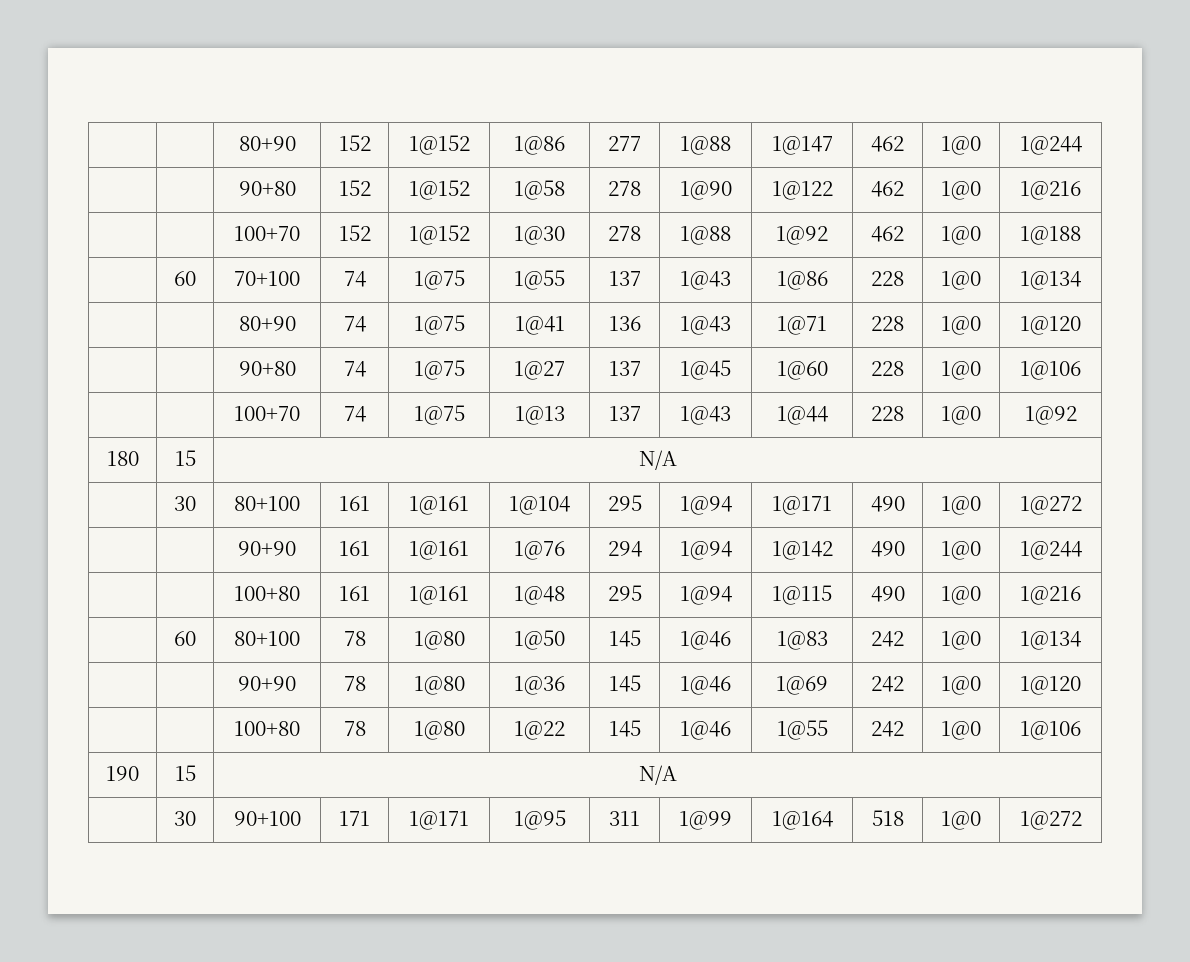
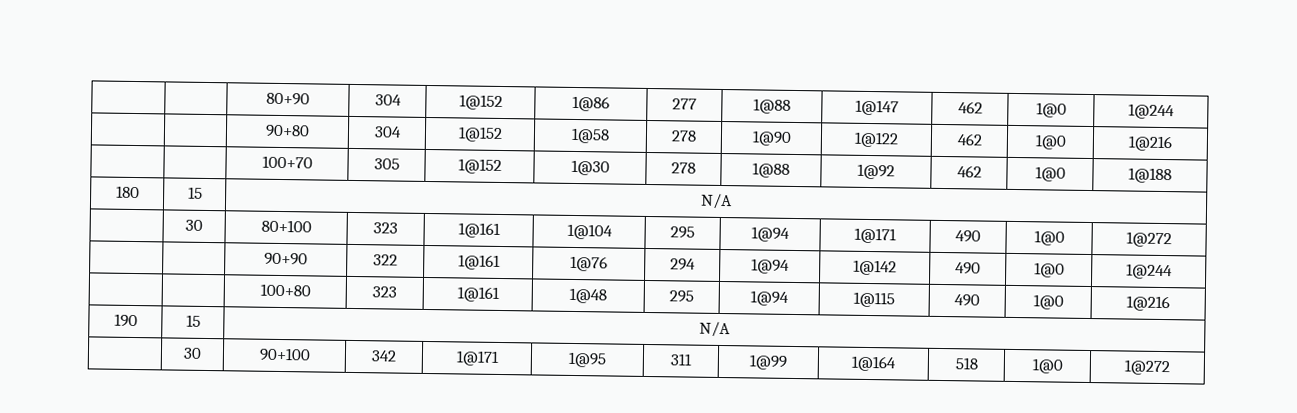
- | | 80+90 | 152 | 1@152 | 1@86 | 277 | 1@88 | 1@147 | 462 | 1@0 | 1@244
+ | | 80+90 | 304 | 1@152 | 1@86 | 277 | 1@88 | 1@147 | 462 | 1@0 | 1@244
- | | 90+80 | 152 | 1@152 | 1@58 | 278 | 1@90 | 1@122 | 462 | 1@0 | 1@216
+ | | 90+80 | 304 | 1@152 | 1@58 | 278 | 1@90 | 1@122 | 462 | 1@0 | 1@216
- | | 100+70 | 152 | 1@152 | 1@30 | 278 | 1@88 | 1@92 | 462 | 1@0 | 1@188
+ | | 100+70 | 305 | 1@152 | 1@30 | 278 | 1@88 | 1@92 | 462 | 1@0 | 1@188
- | 60 | 70+100 | 74 | 1@75 | 1@55 | 137 | 1@43 | 1@86 | 228 | 1@0 | 1@134
- | | 80+90 | 74 | 1@75 | 1@41 | 136 | 1@43 | 1@71 | 228 | 1@0 | 1@120
- | | 90+80 | 74 | 1@75 | 1@27 | 137 | 1@45 | 1@60 | 228 | 1@0 | 1@106
- | | 100+70 | 74 | 1@75 | 1@13 | 137 | 1@43 | 1@44 | 228 | 1@0 | 1@92
- | 30 | 80+100 | 161 | 1@161 | 1@104 | 295 | 1@94 | 1@171 | 490 | 1@0 | 1@272
+ | 30 | 80+100 | 323 | 1@161 | 1@104 | 295 | 1@94 | 1@171 | 490 | 1@0 | 1@272
- | | 90+90 | 161 | 1@161 | 1@76 | 294 | 1@94 | 1@142 | 490 | 1@0 | 1@244
+ | | 90+90 | 322 | 1@161 | 1@76 | 294 | 1@94 | 1@142 | 490 | 1@0 | 1@244
- | | 100+80 | 161 | 1@161 | 1@48 | 295 | 1@94 | 1@115 | 490 | 1@0 | 1@216
+ | | 100+80 | 323 | 1@161 | 1@48 | 295 | 1@94 | 1@115 | 490 | 1@0 | 1@216
- | 60 | 80+100 | 78 | 1@80 | 1@50 | 145 | 1@46 | 1@83 | 242 | 1@0 | 1@134
- | | 90+90 | 78 | 1@80 | 1@36 | 145 | 1@46 | 1@69 | 242 | 1@0 | 1@120
- | | 100+80 | 78 | 1@80 | 1@22 | 145 | 1@46 | 1@55 | 242 | 1@0 | 1@106
- | 30 | 90+100 | 171 | 1@171 | 1@95 | 311 | 1@99 | 1@164 | 518 | 1@0 | 1@272
+ | 30 | 90+100 | 342 | 1@171 | 1@95 | 311 | 1@99 | 1@164 | 518 | 1@0 | 1@272

